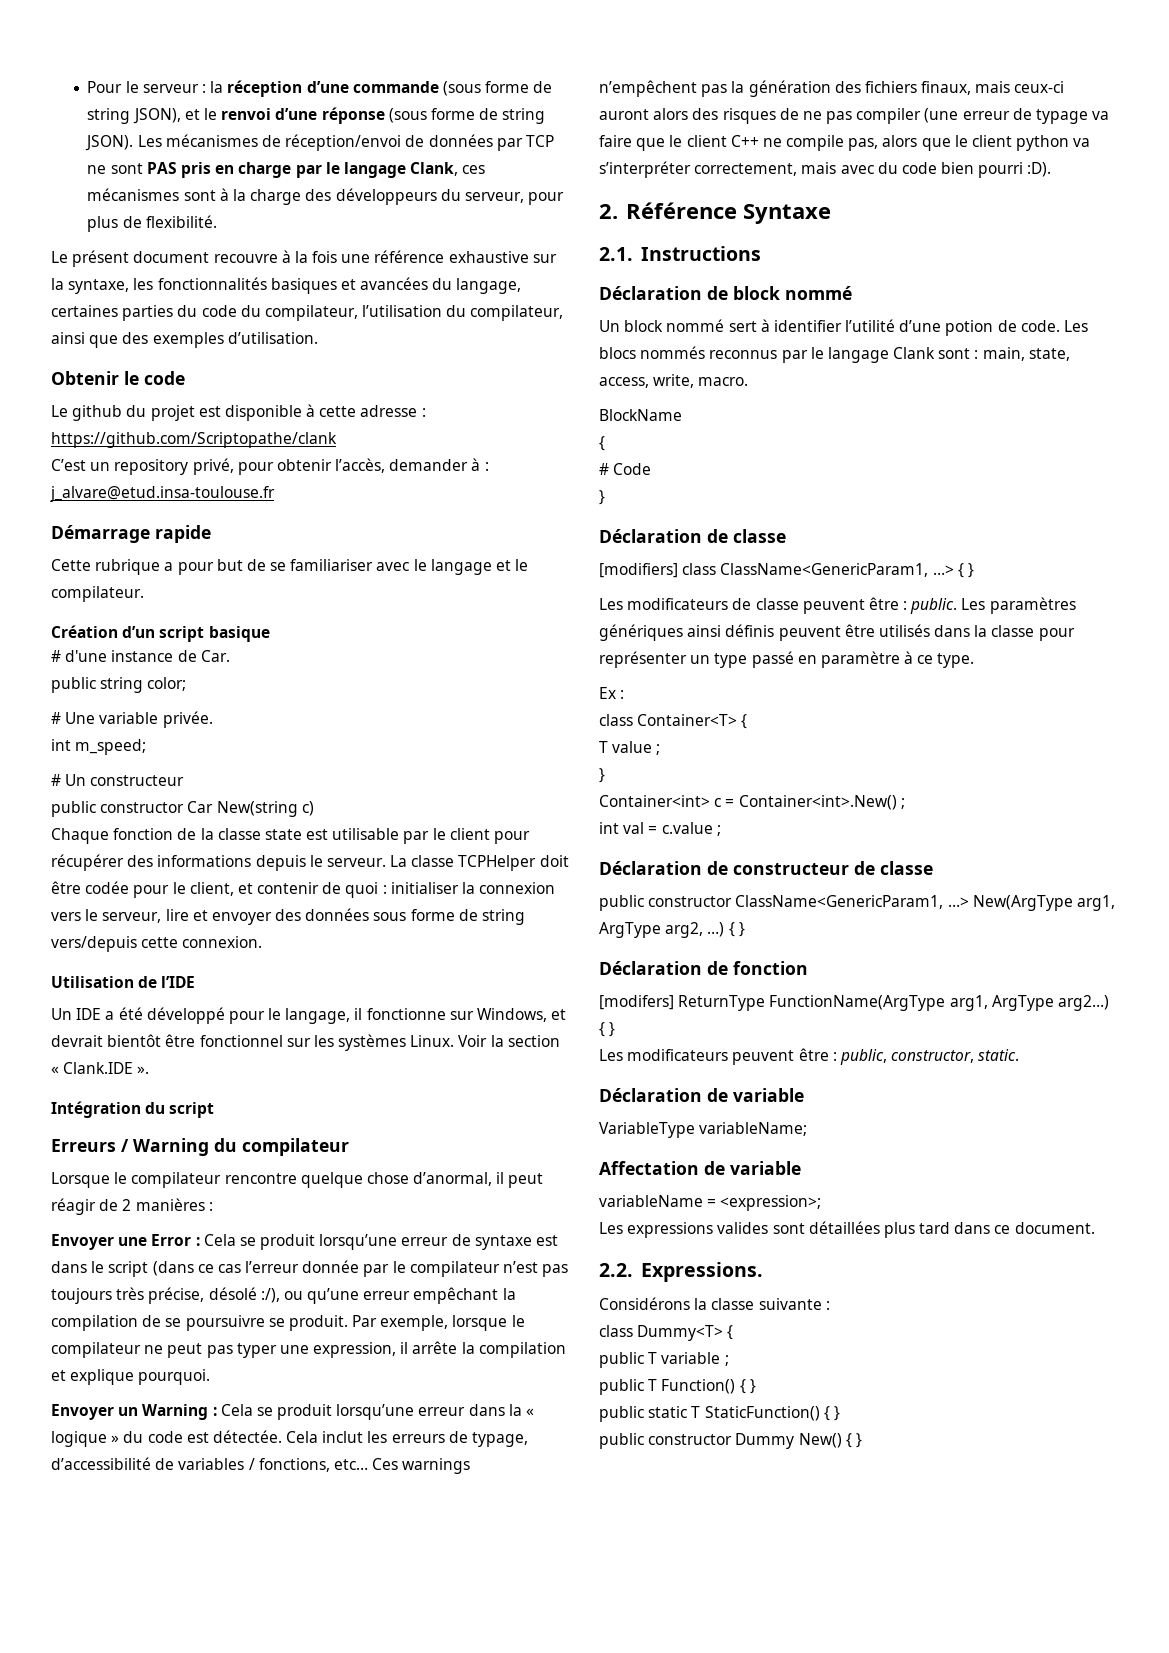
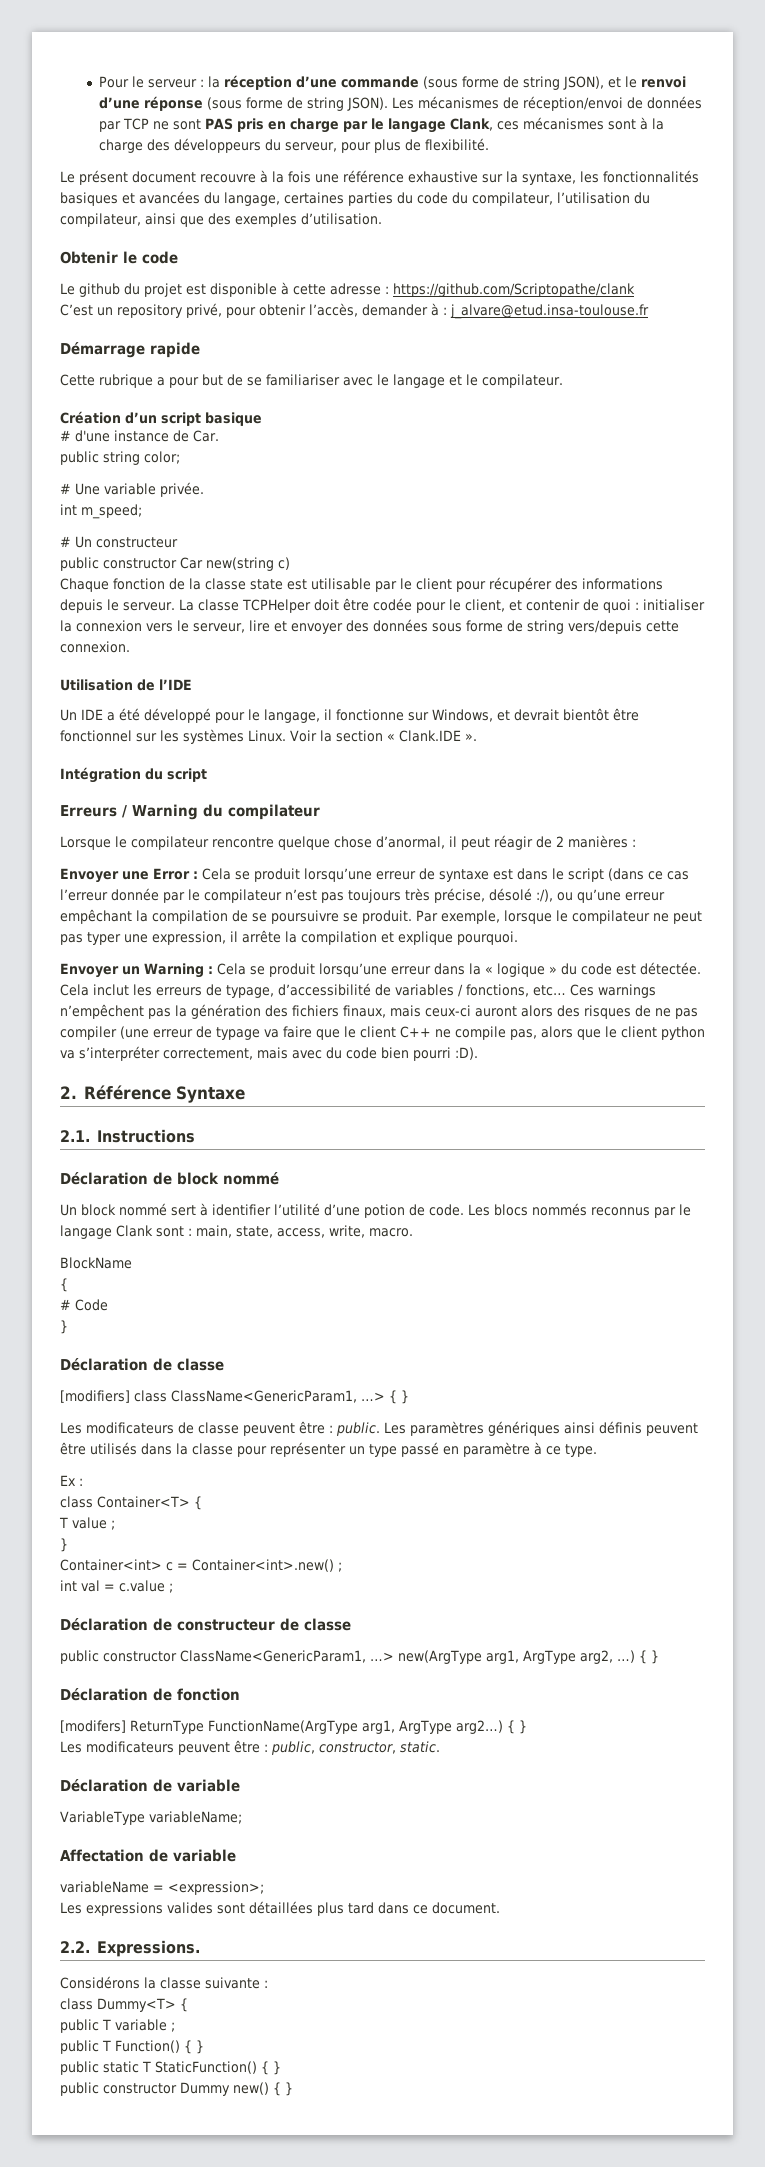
- public constructor Car New(string c)
+ public constructor Car new(string c)
- Container<int> c = Container<int>.New() ;
+ Container<int> c = Container<int>.new() ;
- public constructor ClassName<GenericParam1, …> New(ArgType arg1, ArgType arg2, …)
+ public constructor ClassName<GenericParam1, …> new(ArgType arg1, ArgType arg2, …)
- public constructor Dummy New() { }
+ public constructor Dummy new() { }

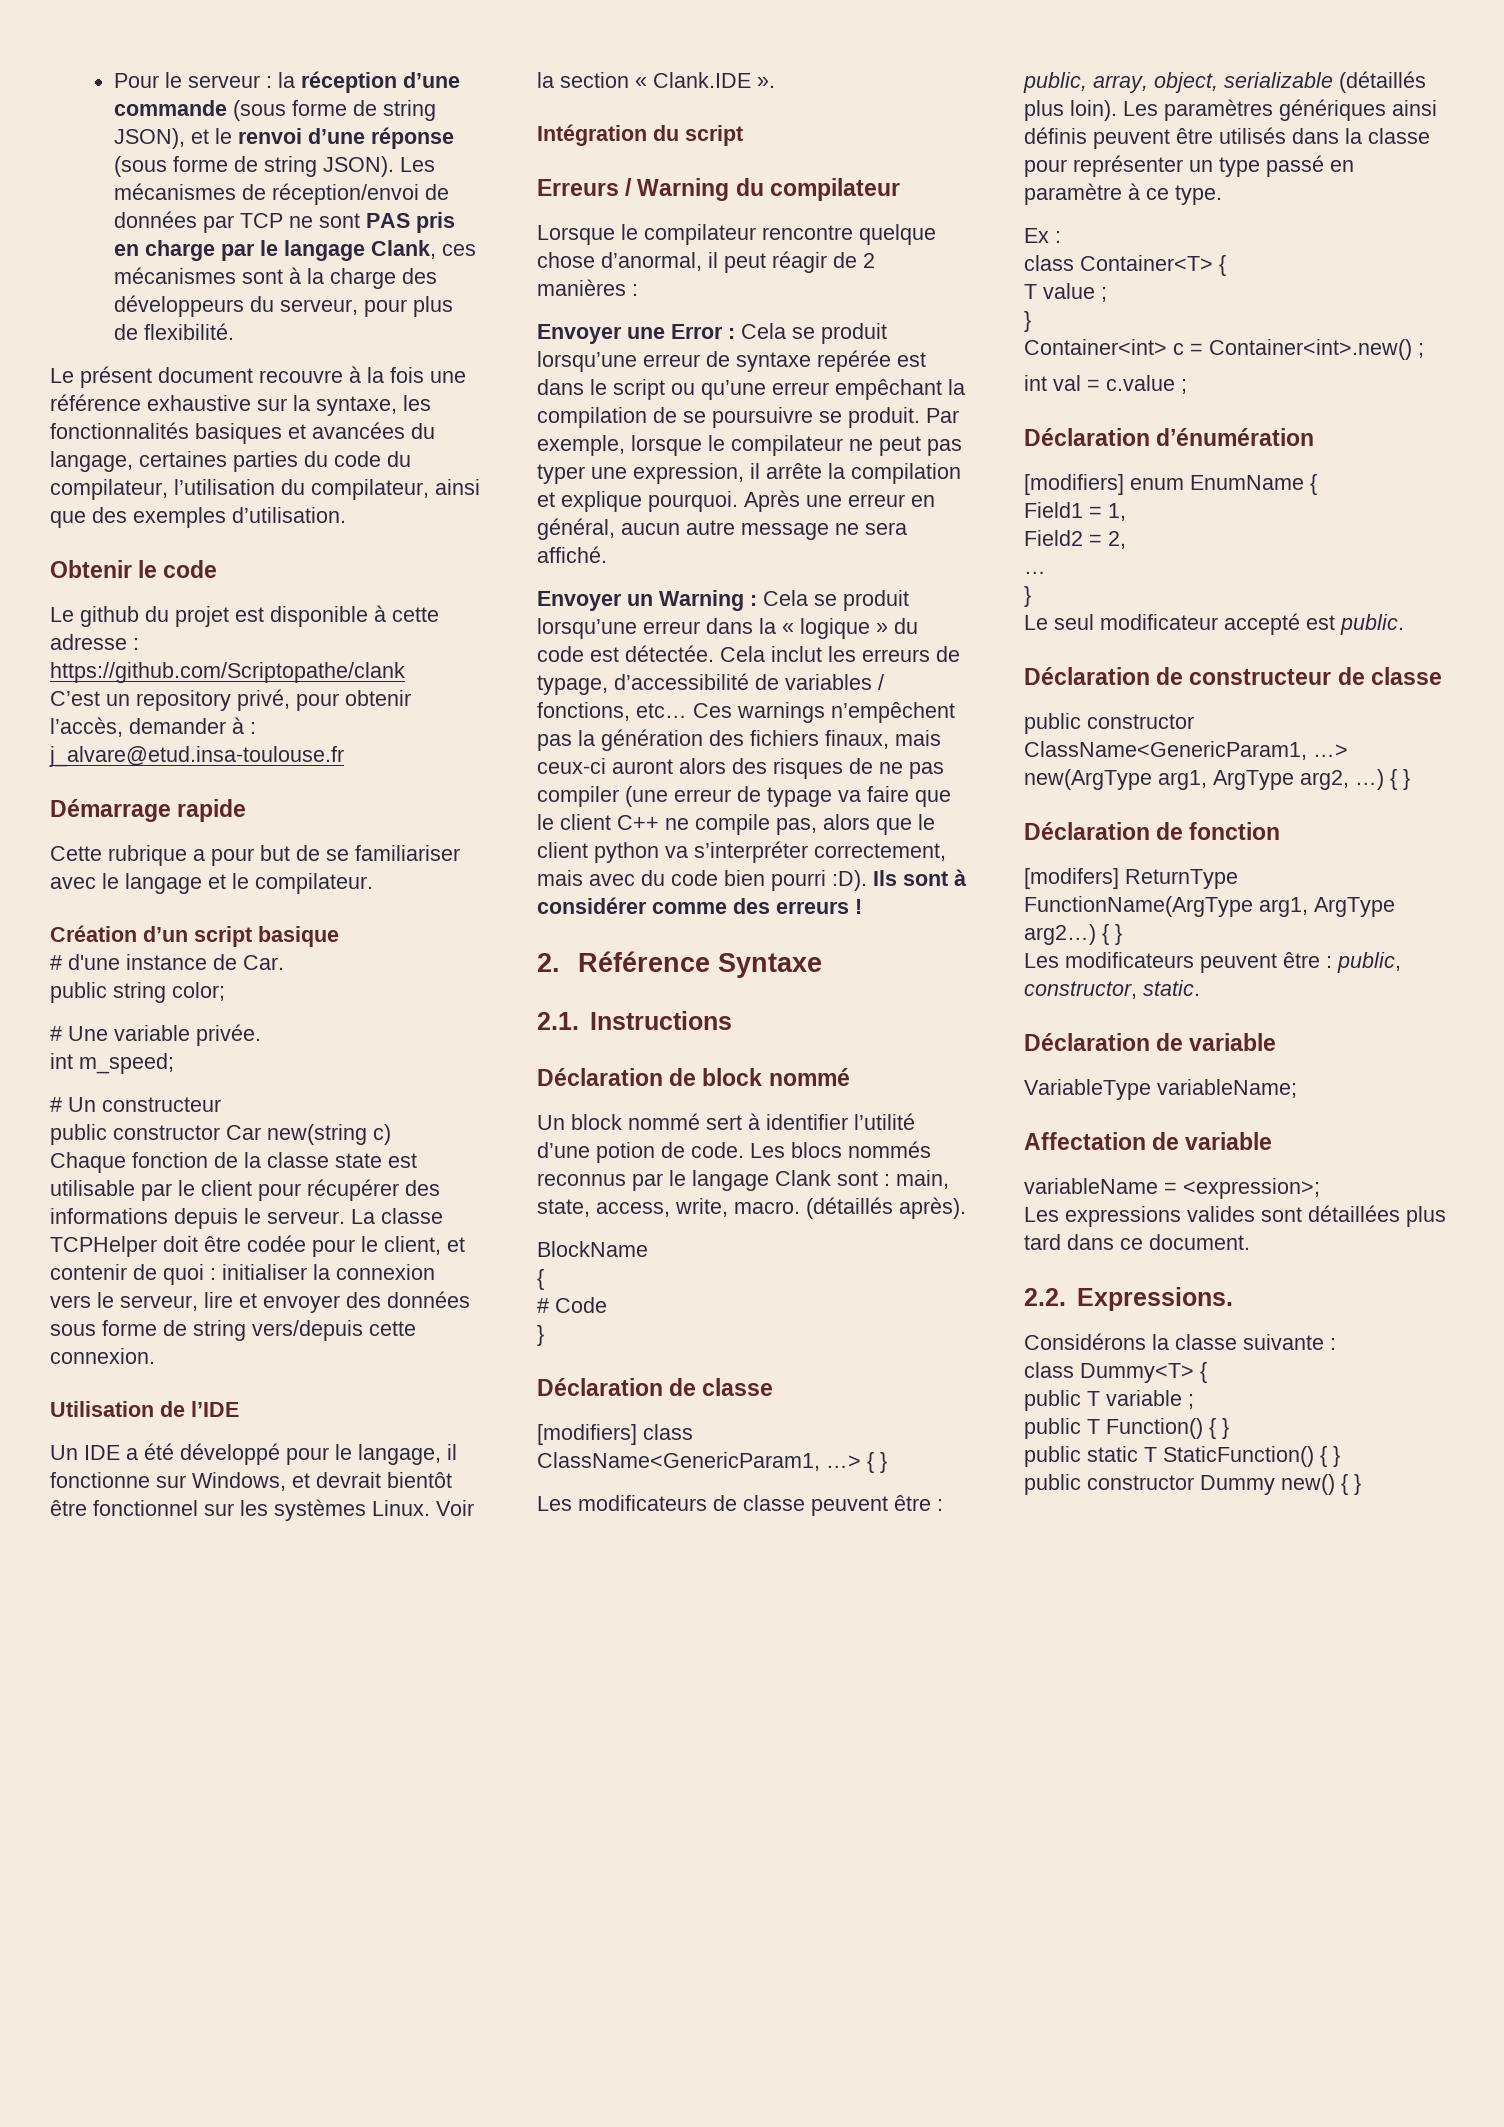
- Envoyer une Error : Cela se produit lorsqu’une erreur de syntaxe est dans le script (dans ce cas l’erreur donnée par le compilateur n’est pas toujours très précise, désolé :/), ou qu’une erreur empêchant la compilation de se poursuivre se produit.
+ Envoyer une Error : Cela se produit lorsqu’une erreur de syntaxe repérée est dans le script ou qu’une erreur empêchant la compilation de se poursuivre se produit.
+ Après une erreur en général, aucun autre message ne sera affiché.
+ Ils sont à considérer comme des erreurs !
+ (détaillés après).
- Les modificateurs de classe peuvent être : public.
+ Les modificateurs de classe peuvent être : public, array, object, serializable (détaillés plus loin).
+ Déclaration d’énumération
+ [modifiers] enum EnumName {
+ Field1 = 1,
+ Field2 = 2,
+ …
+ }
+ Le seul modificateur accepté est public.

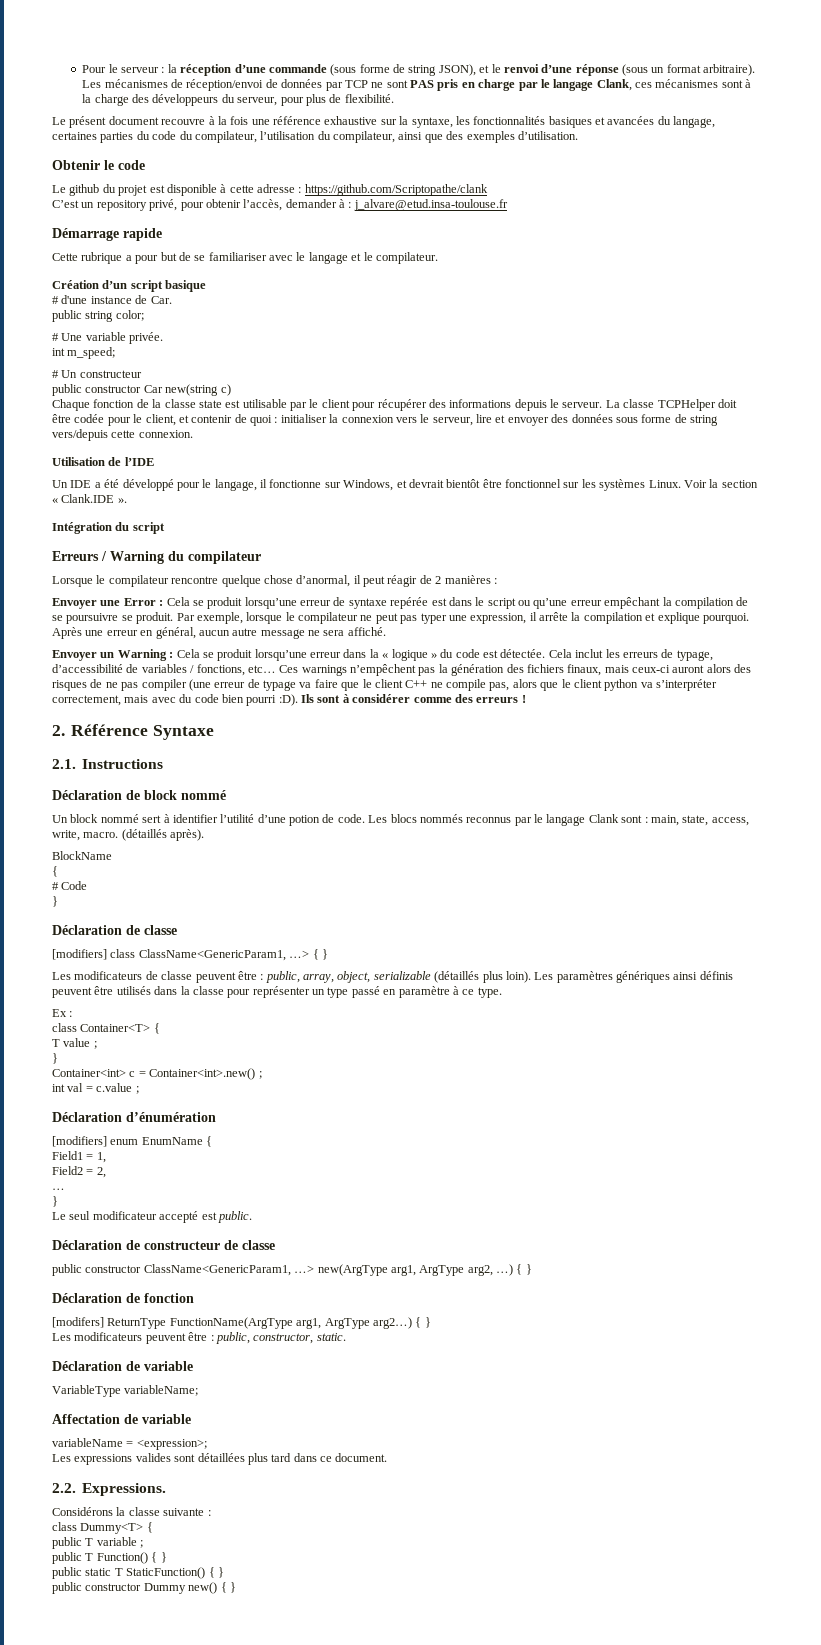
- Pour le serveur : la réception d’une commande (sous forme de string JSON), et le renvoi d’une réponse (sous forme de string JSON).
+ Pour le serveur : la réception d’une commande (sous forme de string JSON), et le renvoi d’une réponse (sous un format arbitraire).

